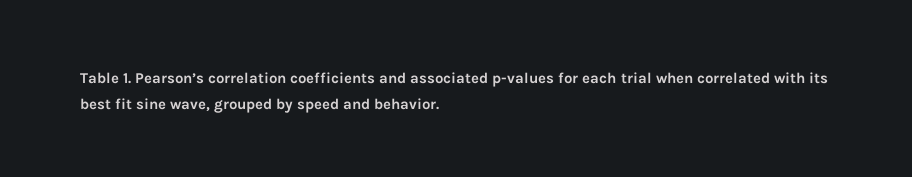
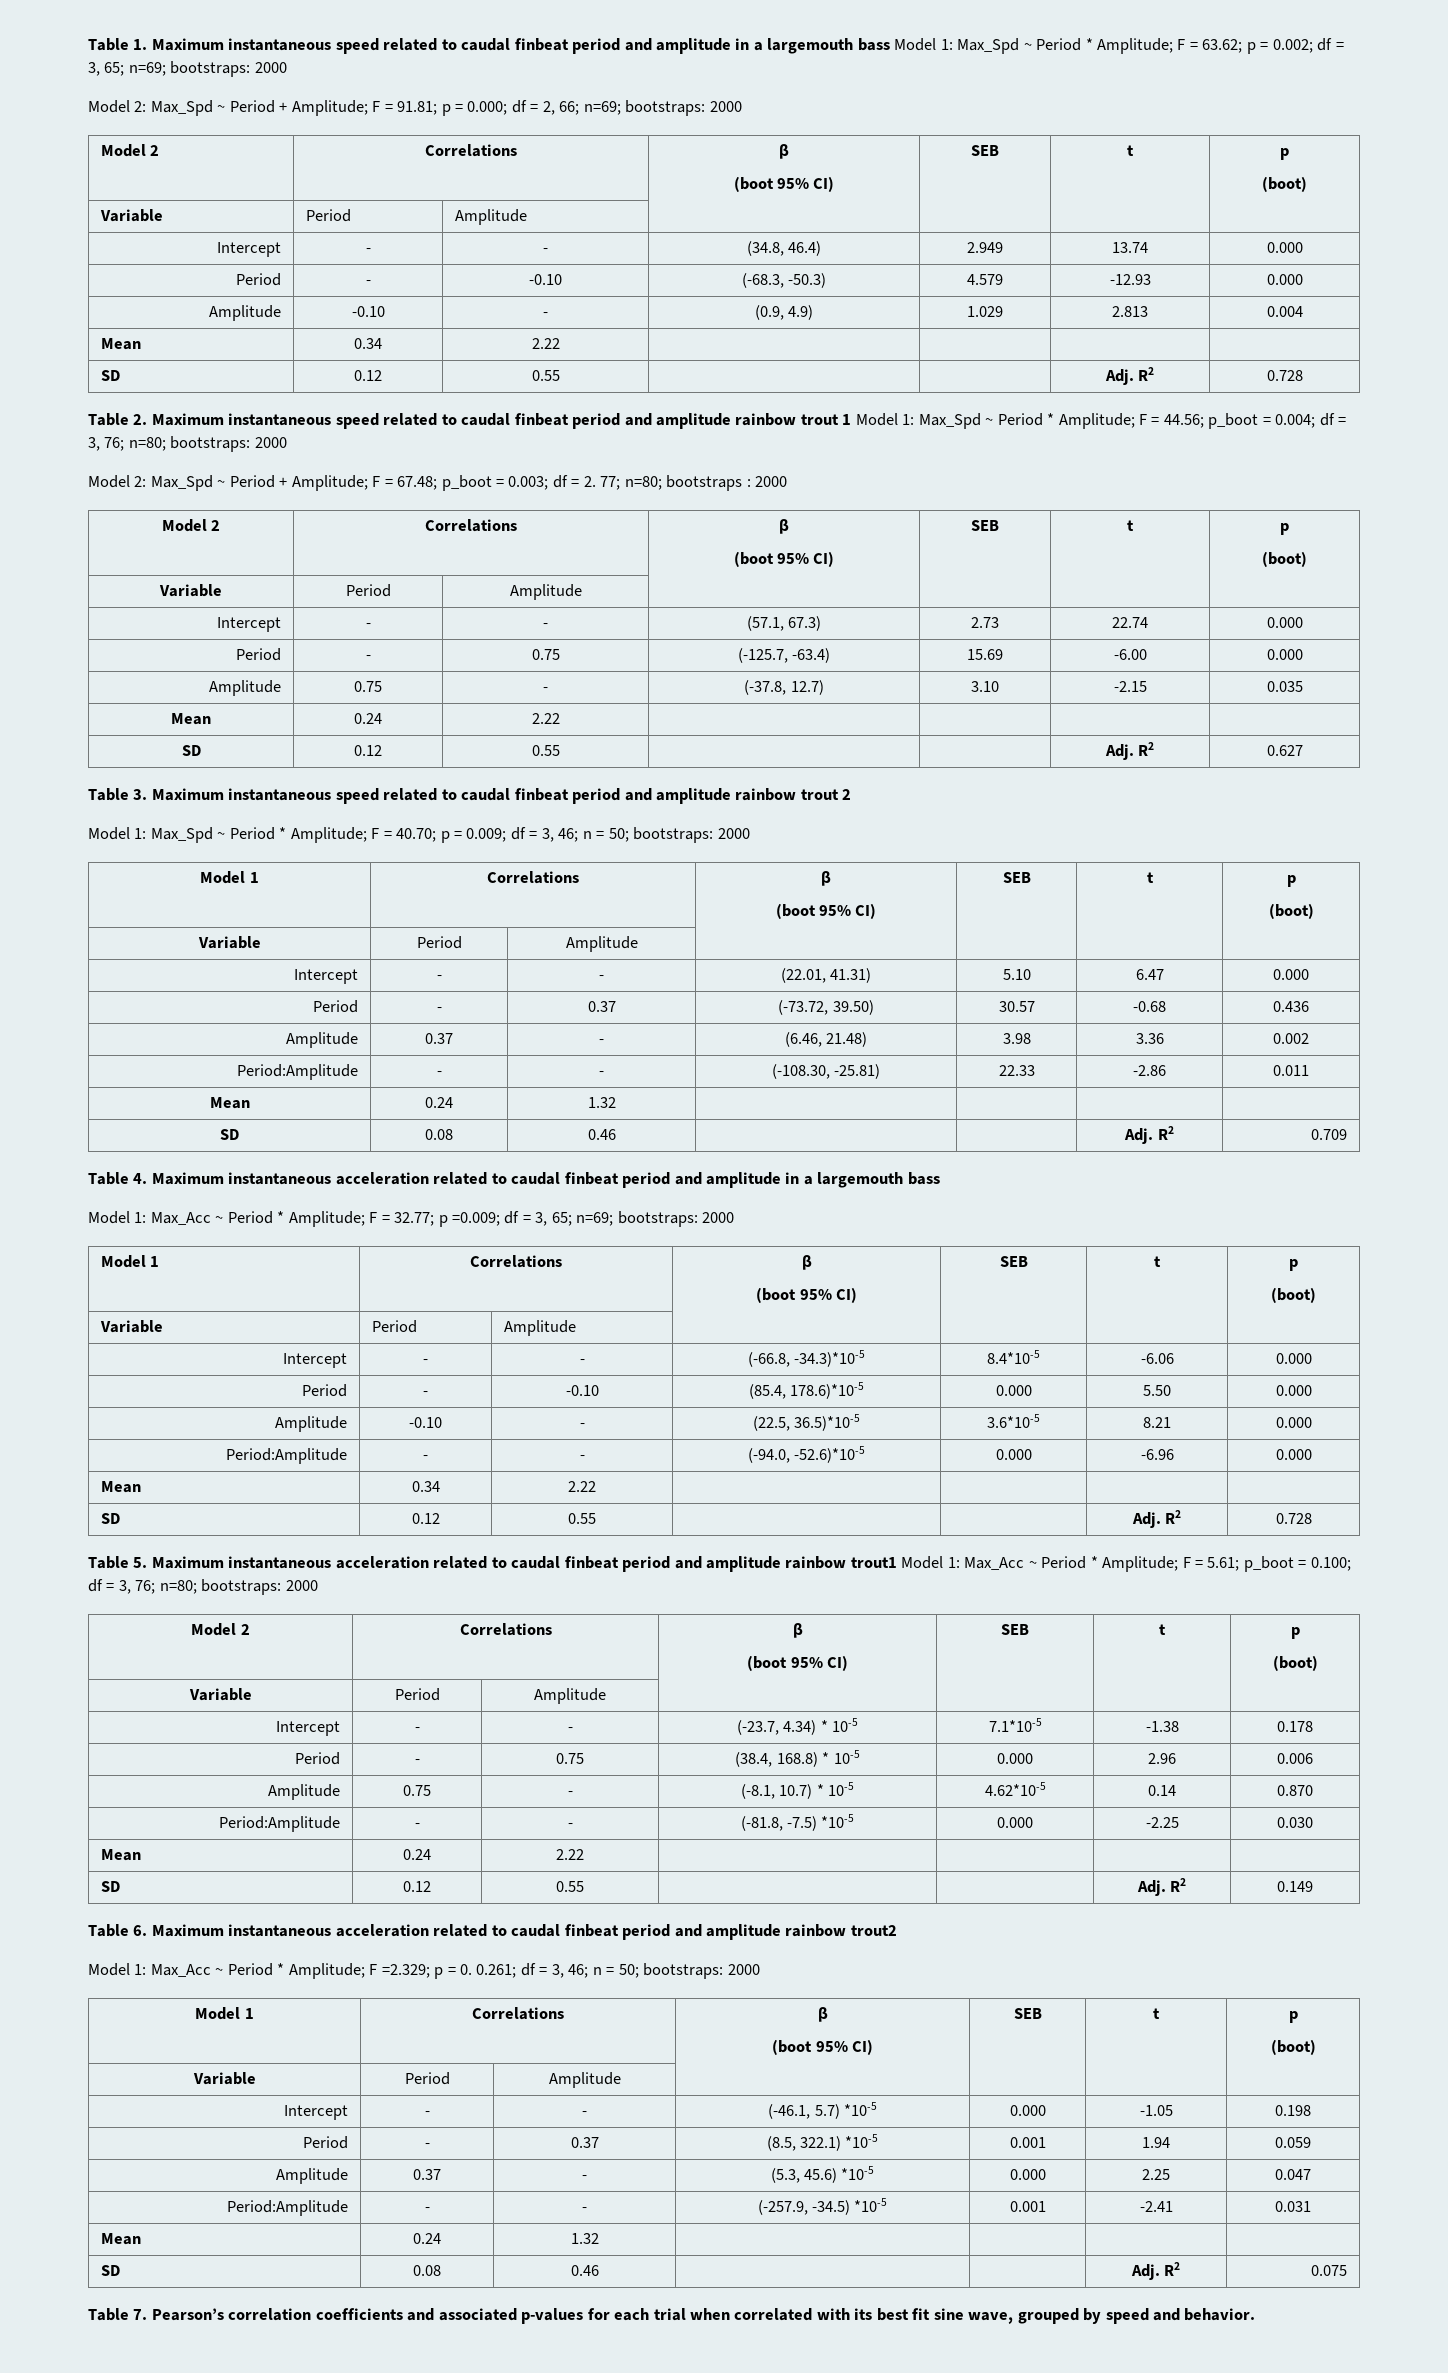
- Table 1. Pearson’s correlation coefficients and associated p-values for each trial when correlated with its best fit sine wave, grouped by speed and behavior.
+ Table 1. Maximum instantaneous speed related to caudal finbeat period and amplitude in a largemouth bass Model 1: Max_Spd ~ Period * Amplitude; F = 63.62; p = 0.002; df = 3, 65; n=69; bootstraps: 2000
+ Model 2: Max_Spd ~ Period + Amplitude; F = 91.81; p = 0.000; df = 2, 66; n=69; bootstraps: 2000
+ Model 2 | Correlations | β
+ (boot 95% CI) | SEB | t | p
+ (boot)
+ Variable | Period | Amplitude | | | |
+ Intercept | - | - | (34.8, 46.4) | 2.949 | 13.74 | 0.000
+ Period | - | -0.10 | (-68.3, -50.3) | 4.579 | -12.93 | 0.000
+ Amplitude | -0.10 | - | (0.9, 4.9) | 1.029 | 2.813 | 0.004
+ Mean | 0.34 | 2.22 | | | |
+ SD | 0.12 | 0.55 | | | Adj. R2 | 0.728
+ Table 2. Maximum instantaneous speed related to caudal finbeat period and amplitude rainbow trout 1 Model 1: Max_Spd ~ Period * Amplitude; F = 44.56; p_boot = 0.004; df = 3, 76; n=80; bootstraps: 2000
+ Model 2: Max_Spd ~ Period + Amplitude; F = 67.48; p_boot = 0.003; df = 2. 77; n=80; bootstraps : 2000
+ Model 2 | Correlations | β
+ (boot 95% CI) | SEB | t | p
+ (boot)
+ Variable | Period | Amplitude | | | |
+ Intercept | - | - | (57.1, 67.3) | 2.73 | 22.74 | 0.000
+ Period | - | 0.75 | (-125.7, -63.4) | 15.69 | -6.00 | 0.000
+ Amplitude | 0.75 | - | (-37.8, 12.7) | 3.10 | -2.15 | 0.035
+ Mean | 0.24 | 2.22 | | | |
+ SD | 0.12 | 0.55 | | | Adj. R2 | 0.627
+ Table 3. Maximum instantaneous speed related to caudal finbeat period and amplitude rainbow trout 2
+ Model 1: Max_Spd ~ Period * Amplitude; F = 40.70; p = 0.009; df = 3, 46; n = 50; bootstraps: 2000
+ Model 1 | Correlations | β
+ (boot 95% CI) | SEB | t | p
+ (boot)
+ Variable | Period | Amplitude | | | |
+ Intercept | - | - | (22.01, 41.31) | 5.10 | 6.47 | 0.000
+ Period | - | 0.37 | (-73.72, 39.50) | 30.57 | -0.68 | 0.436
+ Amplitude | 0.37 | - | (6.46, 21.48) | 3.98 | 3.36 | 0.002
+ Period:Amplitude | - | - | (-108.30, -25.81) | 22.33 | -2.86 | 0.011
+ Mean | 0.24 | 1.32 | | | |
+ SD | 0.08 | 0.46 | | | Adj. R2 | 0.709
+ Table 4. Maximum instantaneous acceleration related to caudal finbeat period and amplitude in a largemouth bass
+ Model 1: Max_Acc ~ Period * Amplitude; F = 32.77; p =0.009; df = 3, 65; n=69; bootstraps: 2000
+ Model 1 | Correlations | β
+ (boot 95% CI) | SEB | t | p
+ (boot)
+ Variable | Period | Amplitude | | | |
+ Intercept | - | - | (-66.8, -34.3)*10-5 | 8.4*10-5 | -6.06 | 0.000
+ Period | - | -0.10 | (85.4, 178.6)*10-5 | 0.000 | 5.50 | 0.000
+ Amplitude | -0.10 | - | (22.5, 36.5)*10-5 | 3.6*10-5 | 8.21 | 0.000
+ Period:Amplitude | - | - | (-94.0, -52.6)*10-5 | 0.000 | -6.96 | 0.000
+ Mean | 0.34 | 2.22 | | | |
+ SD | 0.12 | 0.55 | | | Adj. R2 | 0.728
+ Table 5. Maximum instantaneous acceleration related to caudal finbeat period and amplitude rainbow trout1 Model 1: Max_Acc ~ Period * Amplitude; F = 5.61; p_boot = 0.100; df = 3, 76; n=80; bootstraps: 2000
+ Model 2 | Correlations | β
+ (boot 95% CI) | SEB | t | p
+ (boot)
+ Variable | Period | Amplitude | | | |
+ Intercept | - | - | (-23.7, 4.34) * 10-5 | 7.1*10-5 | -1.38 | 0.178
+ Period | - | 0.75 | (38.4, 168.8) * 10-5 | 0.000 | 2.96 | 0.006
+ Amplitude | 0.75 | - | (-8.1, 10.7) * 10-5 | 4.62*10-5 | 0.14 | 0.870
+ Period:Amplitude | - | - | (-81.8, -7.5) *10-5 | 0.000 | -2.25 | 0.030
+ Mean | 0.24 | 2.22 | | | |
+ SD | 0.12 | 0.55 | | | Adj. R2 | 0.149
+ Table 6. Maximum instantaneous acceleration related to caudal finbeat period and amplitude rainbow trout2
+ Model 1: Max_Acc ~ Period * Amplitude; F =2.329; p = 0. 0.261; df = 3, 46; n = 50; bootstraps: 2000
+ Model 1 | Correlations | β
+ (boot 95% CI) | SEB | t | p
+ (boot)
+ Variable | Period | Amplitude | | | |
+ Intercept | - | - | (-46.1, 5.7) *10-5 | 0.000 | -1.05 | 0.198
+ Period | - | 0.37 | (8.5, 322.1) *10-5 | 0.001 | 1.94 | 0.059
+ Amplitude | 0.37 | - | (5.3, 45.6) *10-5 | 0.000 | 2.25 | 0.047
+ Period:Amplitude | - | - | (-257.9, -34.5) *10-5 | 0.001 | -2.41 | 0.031
+ Mean | 0.24 | 1.32 | | | |
+ SD | 0.08 | 0.46 | | | Adj. R2 | 0.075
+ Table 7. Pearson’s correlation coefficients and associated p-values for each trial when correlated with its best fit sine wave, grouped by speed and behavior.

